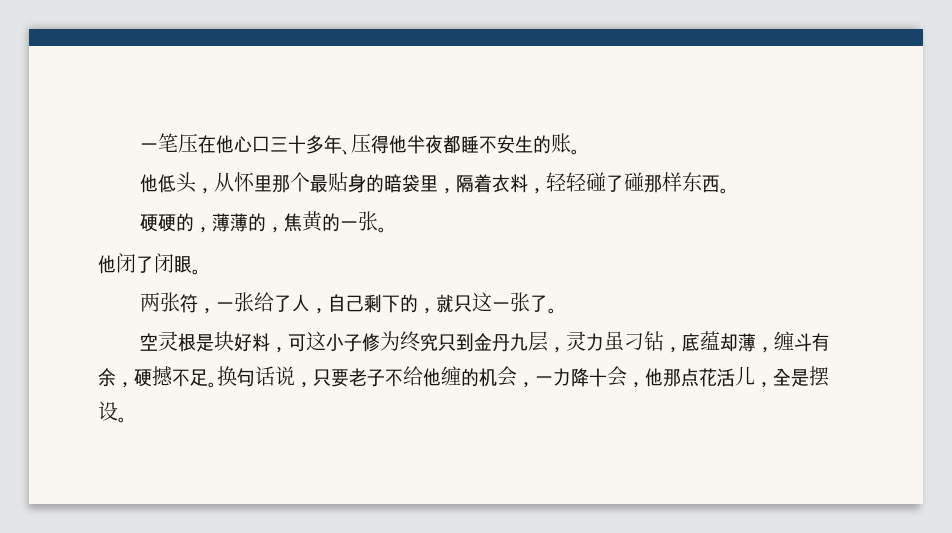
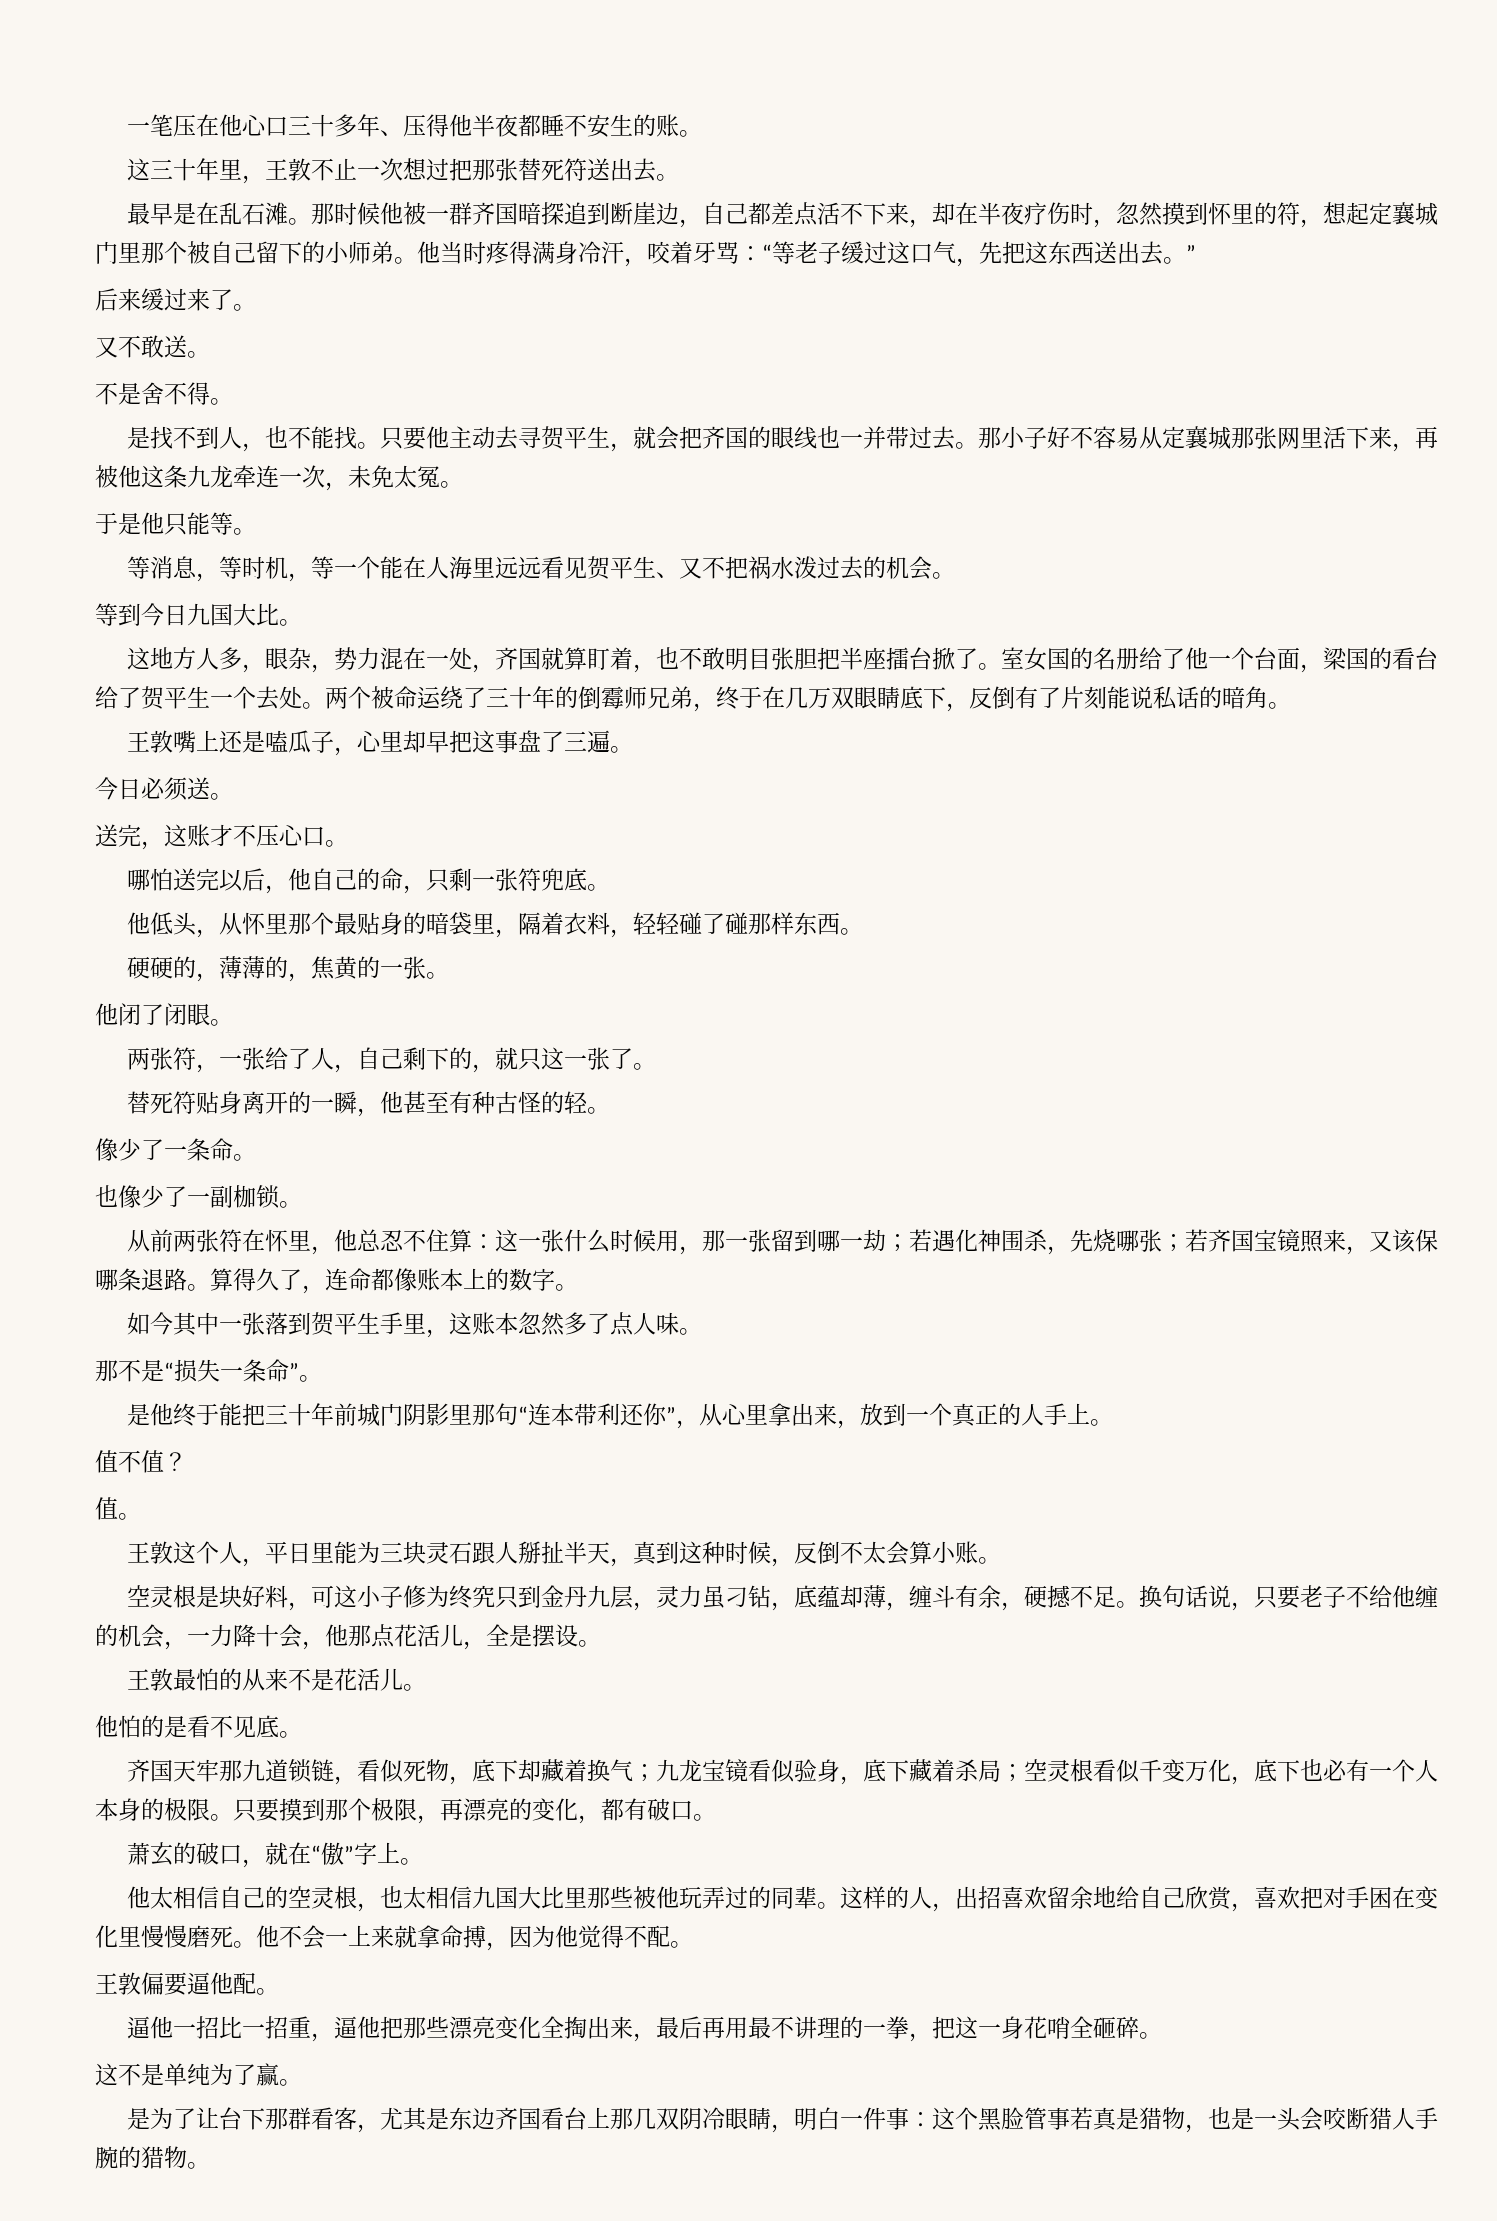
+ 这三十年里，王敦不止一次想过把那张替死符送出去。
+ 最早是在乱石滩。那时候他被一群齐国暗探追到断崖边，自己都差点活不下来，却在半夜疗伤时，忽然摸到怀里的符，想起定襄城门里那个被自己留下的小师弟。他当时疼得满身冷汗，咬着牙骂：“等老子缓过这口气，先把这东西送出去。”
+ 后来缓过来了。
+ 又不敢送。
+ 不是舍不得。
+ 是找不到人，也不能找。只要他主动去寻贺平生，就会把齐国的眼线也一并带过去。那小子好不容易从定襄城那张网里活下来，再被他这条九龙牵连一次，未免太冤。
+ 于是他只能等。
+ 等消息，等时机，等一个能在人海里远远看见贺平生、又不把祸水泼过去的机会。
+ 等到今日九国大比。
+ 这地方人多，眼杂，势力混在一处，齐国就算盯着，也不敢明目张胆把半座擂台掀了。室女国的名册给了他一个台面，梁国的看台给了贺平生一个去处。两个被命运绕了三十年的倒霉师兄弟，终于在几万双眼睛底下，反倒有了片刻能说私话的暗角。
+ 王敦嘴上还是嗑瓜子，心里却早把这事盘了三遍。
+ 今日必须送。
+ 送完，这账才不压心口。
+ 哪怕送完以后，他自己的命，只剩一张符兜底。
+ 替死符贴身离开的一瞬，他甚至有种古怪的轻。
+ 像少了一条命。
+ 也像少了一副枷锁。
+ 从前两张符在怀里，他总忍不住算：这一张什么时候用，那一张留到哪一劫；若遇化神围杀，先烧哪张；若齐国宝镜照来，又该保哪条退路。算得久了，连命都像账本上的数字。
+ 如今其中一张落到贺平生手里，这账本忽然多了点人味。
+ 那不是“损失一条命”。
+ 是他终于能把三十年前城门阴影里那句“连本带利还你”，从心里拿出来，放到一个真正的人手上。
+ 值不值？
+ 值。
+ 王敦这个人，平日里能为三块灵石跟人掰扯半天，真到这种时候，反倒不太会算小账。
+ 王敦最怕的从来不是花活儿。
+ 他怕的是看不见底。
+ 齐国天牢那九道锁链，看似死物，底下却藏着换气；九龙宝镜看似验身，底下藏着杀局；空灵根看似千变万化，底下也必有一个人本身的极限。只要摸到那个极限，再漂亮的变化，都有破口。
+ 萧玄的破口，就在“傲”字上。
+ 他太相信自己的空灵根，也太相信九国大比里那些被他玩弄过的同辈。这样的人，出招喜欢留余地给自己欣赏，喜欢把对手困在变化里慢慢磨死。他不会一上来就拿命搏，因为他觉得不配。
+ 王敦偏要逼他配。
+ 逼他一招比一招重，逼他把那些漂亮变化全掏出来，最后再用最不讲理的一拳，把这一身花哨全砸碎。
+ 这不是单纯为了赢。
+ 是为了让台下那群看客，尤其是东边齐国看台上那几双阴冷眼睛，明白一件事：这个黑脸管事若真是猎物，也是一头会咬断猎人手腕的猎物。

